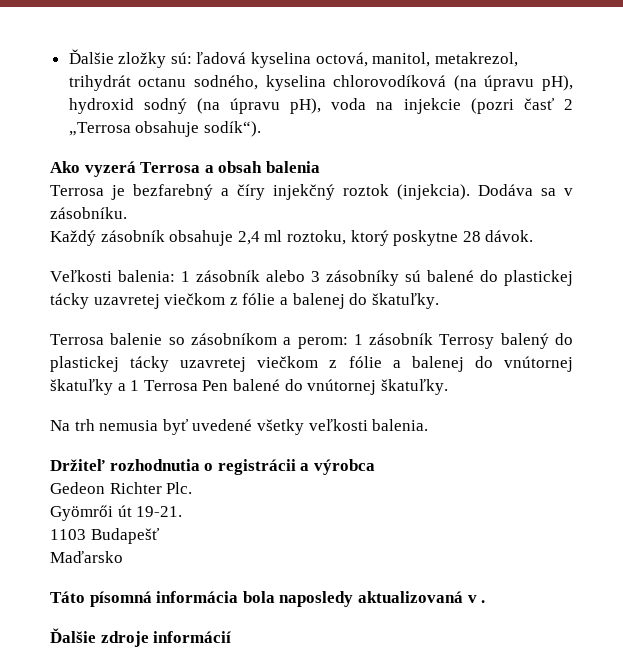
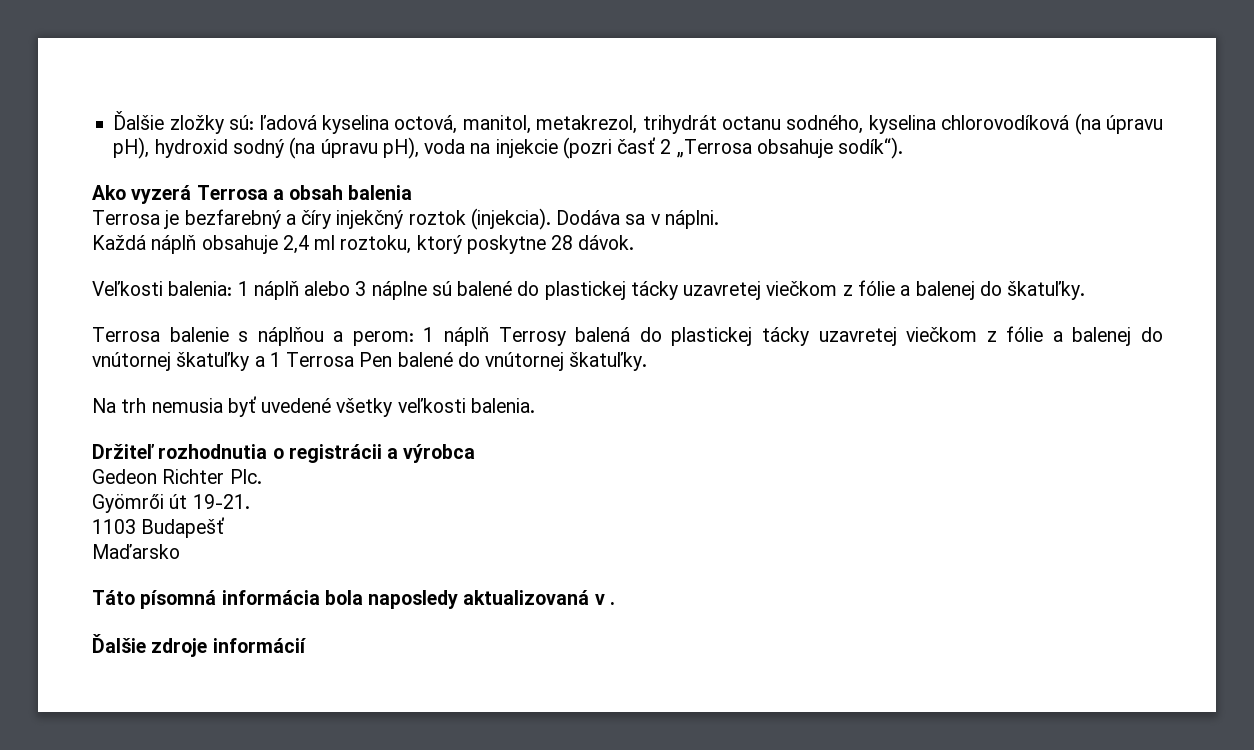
- Dodáva sa v zásobníku.
- Každý zásobník obsahuje 2,4 ml roztoku, ktorý poskytne 28 dávok.
+ Dodáva sa v náplni.
+ Každá náplň obsahuje 2,4 ml roztoku, ktorý poskytne 28 dávok.
- Veľkosti balenia: 1 zásobník alebo 3 zásobníky sú balené do plastickej tácky uzavretej viečkom z fólie a balenej do škatuľky.
+ Veľkosti balenia: 1 náplň alebo 3 náplne sú balené do plastickej tácky uzavretej viečkom z fólie a balenej do škatuľky.
- Terrosa balenie so zásobníkom a perom: 1 zásobník Terrosy balený do plastickej tácky uzavretej viečkom z fólie a balenej do vnútornej škatuľky a 1 Terrosa Pen balené do vnútornej škatuľky.
+ Terrosa balenie s náplňou a perom: 1 náplň Terrosy balená do plastickej tácky uzavretej viečkom z fólie a balenej do vnútornej škatuľky a 1 Terrosa Pen balené do vnútornej škatuľky.

